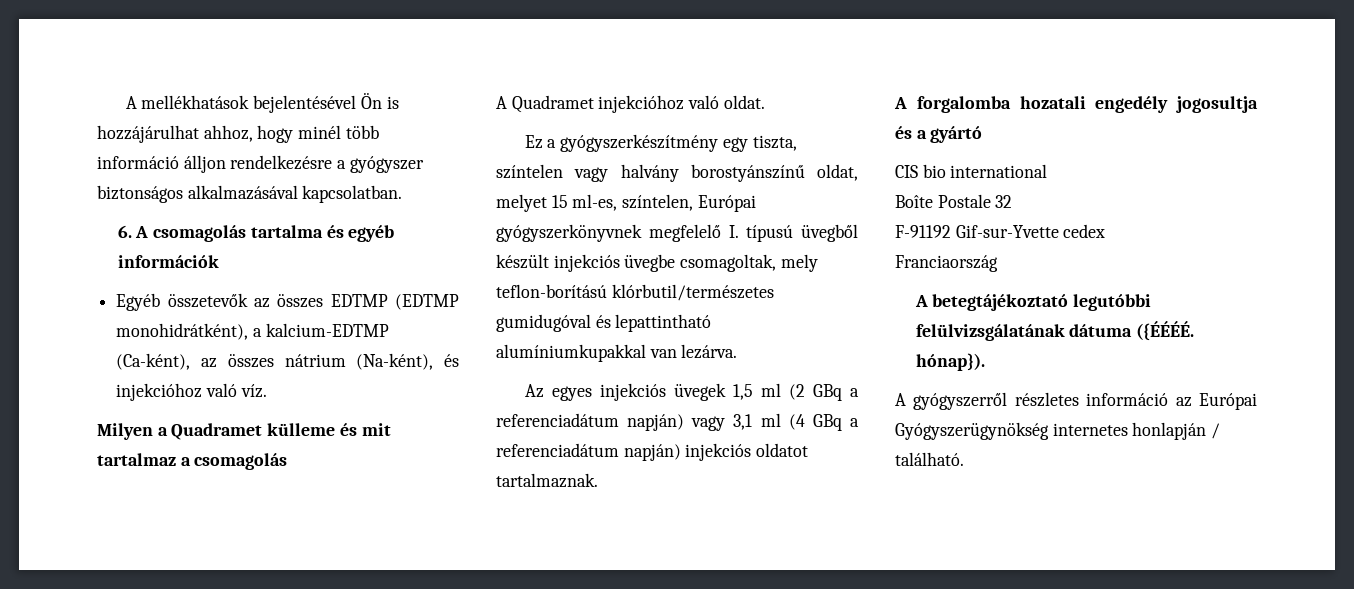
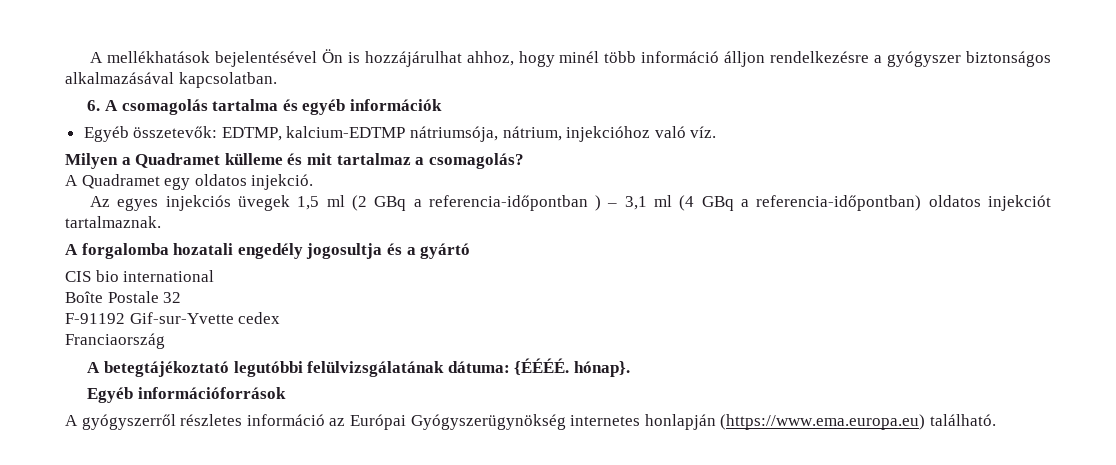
- Egyéb összetevők az összes EDTMP (EDTMP monohidrátként), a kalcium-EDTMP (Ca-ként), az összes nátrium (Na-ként), és injekcióhoz való víz.
+ Egyéb összetevők: EDTMP, kalcium-EDTMP nátriumsója, nátrium, injekcióhoz való víz.
- Milyen a Quadramet külleme és mit tartalmaz a csomagolás
+ Milyen a Quadramet külleme és mit tartalmaz a csomagolás?
- A Quadramet injekcióhoz való oldat.
- Ez a gyógyszerkészítmény egy tiszta, színtelen vagy halvány borostyánszínű oldat, melyet 15 ml-es, színtelen, Európai gyógyszerkönyvnek megfelelő I. típusú üvegből készült injekciós üvegbe csomagoltak, mely teflon-borítású klórbutil/természetes gumidugóval és lepattintható alumíniumkupakkal van lezárva.
+ A Quadramet egy oldatos injekció.
- Az egyes injekciós üvegek 1,5 ml (2 GBq a referenciadátum napján) vagy 3,1 ml (4 GBq a referenciadátum napján) injekciós oldatot tartalmaznak.
+ Az egyes injekciós üvegek 1,5 ml (2 GBq a referencia-időpontban ) – 3,1 ml (4 GBq a referencia-időpontban) oldatos injekciót tartalmaznak.
- A betegtájékoztató legutóbbi felülvizsgálatának dátuma ({ÉÉÉÉ. hónap}).
+ A betegtájékoztató legutóbbi felülvizsgálatának dátuma: {ÉÉÉÉ. hónap}.
+ Egyéb információforrások
- A gyógyszerről részletes információ az Európai Gyógyszerügynökség internetes honlapján / található.
+ A gyógyszerről részletes információ az Európai Gyógyszerügynökség internetes honlapján (https://www.ema.europa.eu) található.

